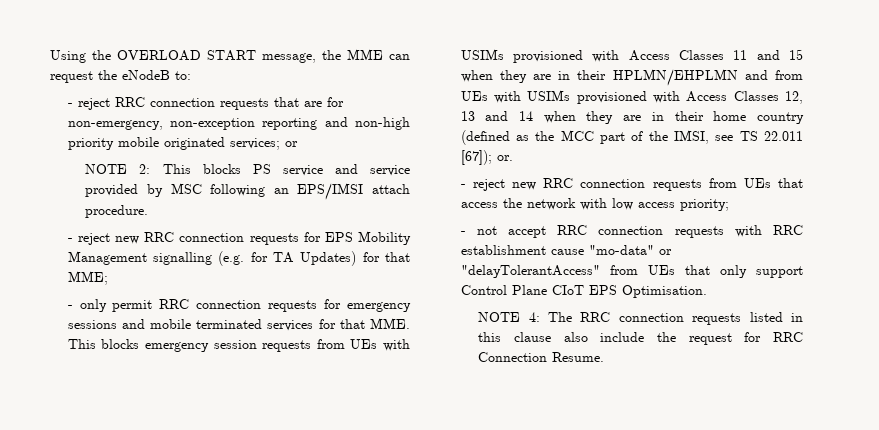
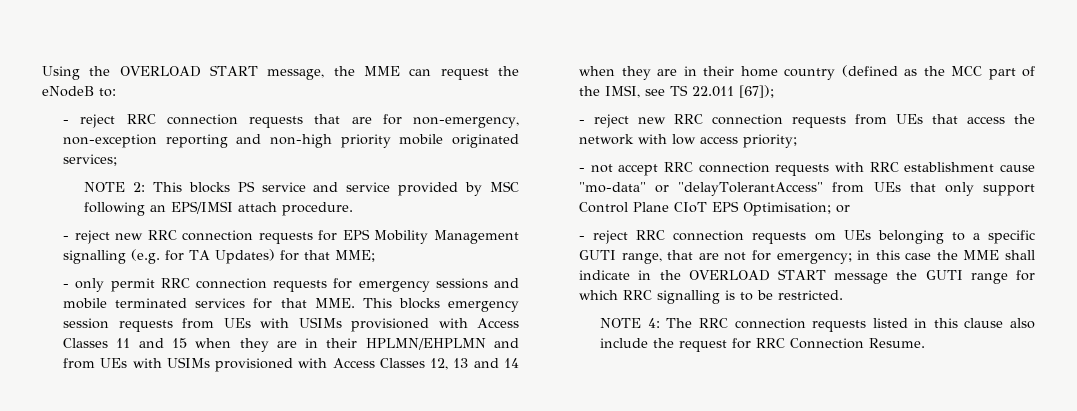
- - reject RRC connection requests that are for non-emergency, non-exception reporting and non-high priority mobile originated services; or
+ - reject RRC connection requests that are for non-emergency, non-exception reporting and non-high priority mobile originated services;
- or.
- - not accept RRC connection requests with RRC establishment cause "mo-data" or "delayTolerantAccess" from UEs that only support Control Plane CIoT EPS Optimisation.
+ - not accept RRC connection requests with RRC establishment cause "mo-data" or "delayTolerantAccess" from UEs that only support Control Plane CIoT EPS Optimisation; or
+ - reject RRC connection requests om UEs belonging to a specific GUTI range, that are not for emergency; in this case the MME shall indicate in the OVERLOAD START message the GUTI range for which RRC signalling is to be restricted.

